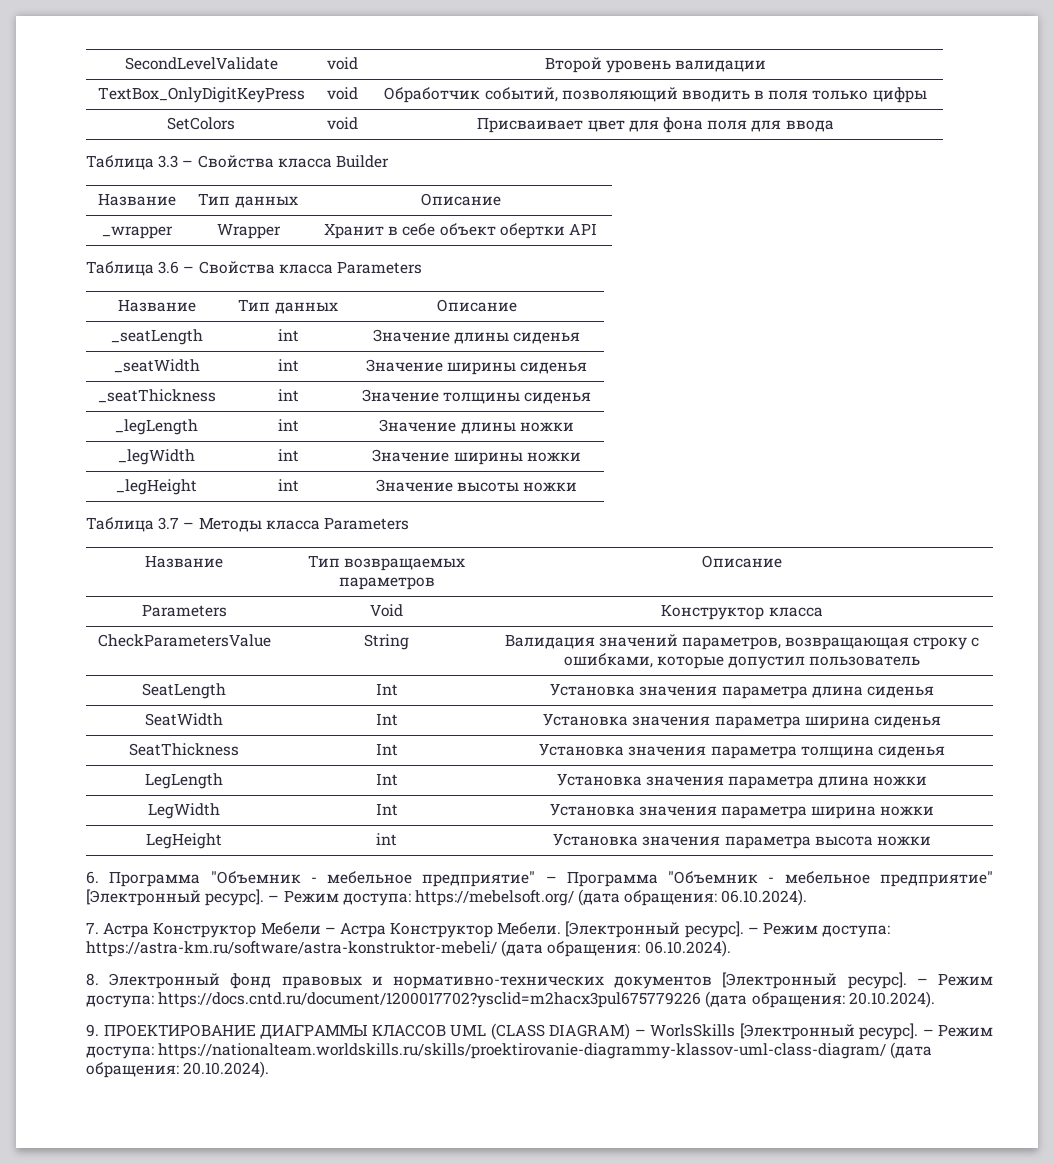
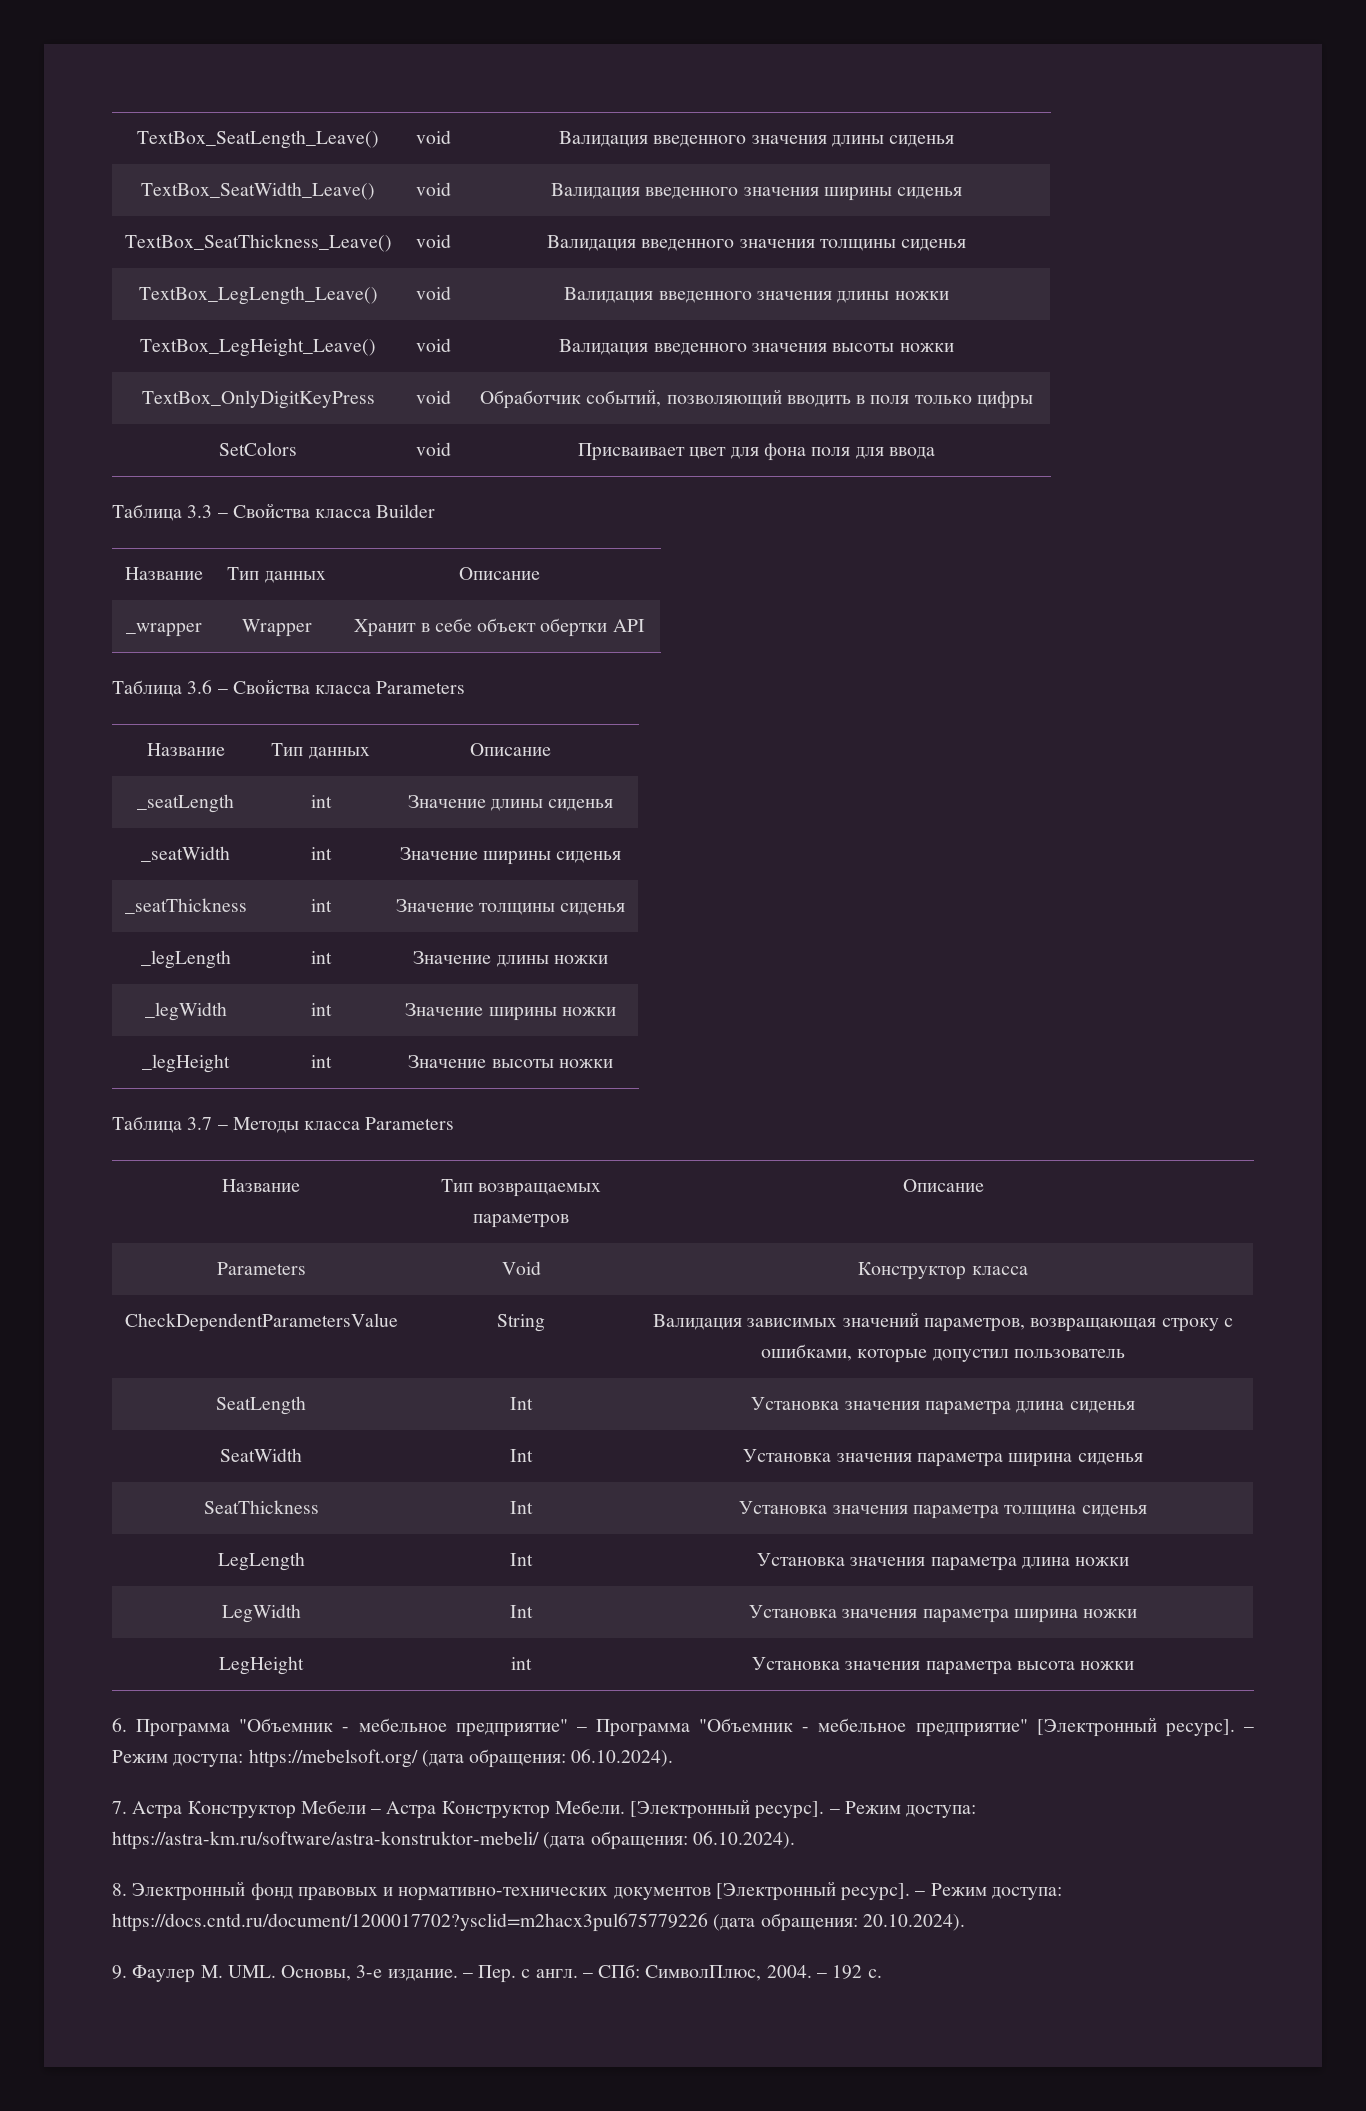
- SecondLevelValidate | void | Второй уровень валидации
+ TextBox_SeatLength_Leave() | void | Валидация введенного значения длины сиденья
+ TextBox_SeatWidth_Leave() | void | Валидация введенного значения ширины сиденья
+ TextBox_SeatThickness_Leave() | void | Валидация введенного значения толщины сиденья
+ TextBox_LegLength_Leave() | void | Валидация введенного значения длины ножки
+ TextBox_LegHeight_Leave() | void | Валидация введенного значения высоты ножки
- CheckParametersValue | String | Валидация значений параметров, возвращающая строку с ошибками, которые допустил пользователь
+ CheckDependentParametersValue | String | Валидация зависимых значений параметров, возвращающая строку с ошибками, которые допустил пользователь
- 9. ПРОЕКТИРОВАНИЕ ДИАГРАММЫ КЛАССОВ UML (CLASS DIAGRAM) – WorlsSkills [Электронный ресурс]. – Режим доступа: https://nationalteam.worldskills.ru/skills/proektirovanie-diagrammy-klassov-uml-class-diagram/ (дата обращения: 20.10.2024).
+ 9. Фаулер M. UML. Основы, 3-е издание. – Пер. с англ. – СПб: СимволПлюс, 2004. – 192 с.

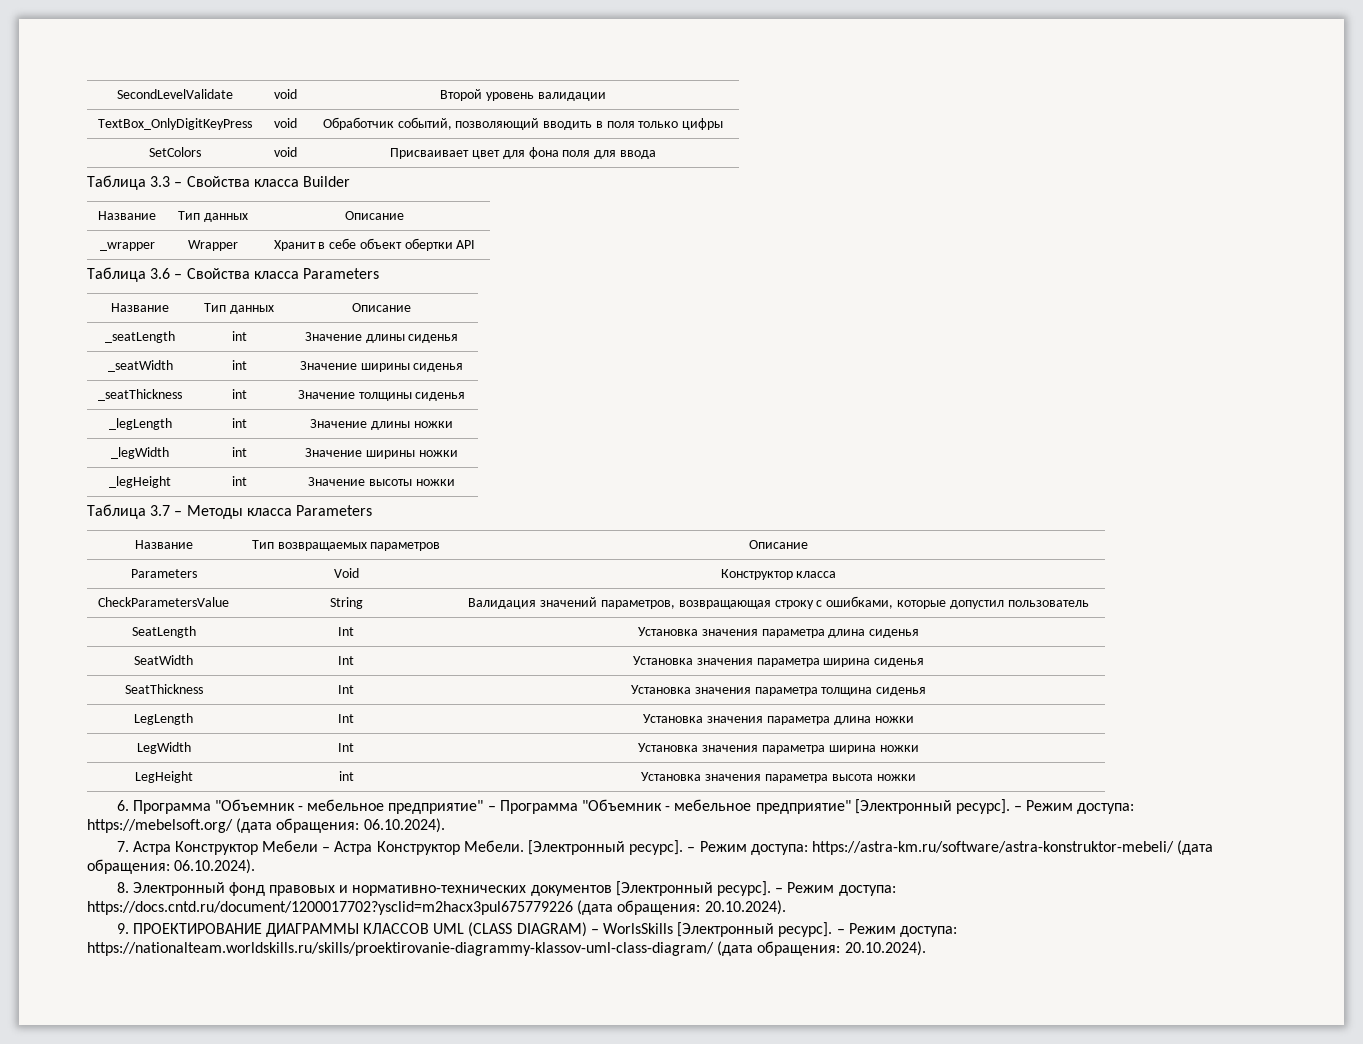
- TextBox_SeatLength_Leave() | void | Валидация введенного значения длины сиденья
- TextBox_SeatWidth_Leave() | void | Валидация введенного значения ширины сиденья
- TextBox_SeatThickness_Leave() | void | Валидация введенного значения толщины сиденья
- TextBox_LegLength_Leave() | void | Валидация введенного значения длины ножки
- TextBox_LegHeight_Leave() | void | Валидация введенного значения высоты ножки
+ SecondLevelValidate | void | Второй уровень валидации
- CheckDependentParametersValue | String | Валидация зависимых значений параметров, возвращающая строку с ошибками, которые допустил пользователь
+ CheckParametersValue | String | Валидация значений параметров, возвращающая строку с ошибками, которые допустил пользователь
- 9. Фаулер M. UML. Основы, 3-е издание. – Пер. с англ. – СПб: СимволПлюс, 2004. – 192 с.
+ 9. ПРОЕКТИРОВАНИЕ ДИАГРАММЫ КЛАССОВ UML (CLASS DIAGRAM) – WorlsSkills [Электронный ресурс]. – Режим доступа: https://nationalteam.worldskills.ru/skills/proektirovanie-diagrammy-klassov-uml-class-diagram/ (дата обращения: 20.10.2024).

